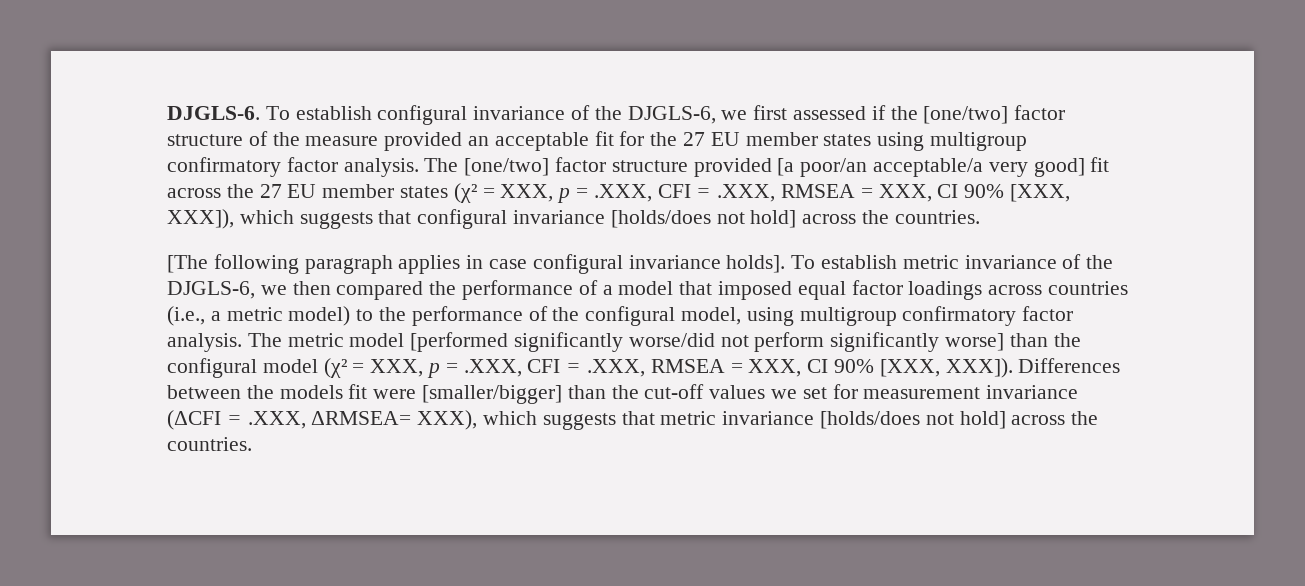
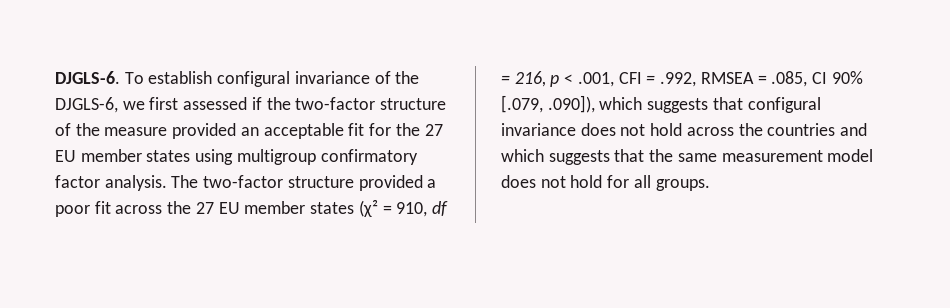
- To establish configural invariance of the DJGLS-6, we first assessed if the [one/two] factor structure of the measure provided an acceptable fit for the 27 EU member states using multigroup confirmatory factor analysis.
+ To establish configural invariance of the DJGLS-6, we first assessed if the two-factor structure of the measure provided an acceptable fit for the 27 EU member states using multigroup confirmatory factor analysis.
- The [one/two] factor structure provided [a poor/an acceptable/a very good] fit across the 27 EU member states (χ² = XXX, p = .XXX, CFI = .XXX, RMSEA = XXX, CI 90% [XXX, XXX]), which suggests that configural invariance [holds/does not hold] across the countries.
- [The following paragraph applies in case configural invariance holds]. To establish metric invariance of the DJGLS-6, we then compared the performance of a model that imposed equal factor loadings across countries (i.e., a metric model) to the performance of the configural model, using multigroup confirmatory factor analysis. The metric model [performed significantly worse/did not perform significantly worse] than the configural model (χ² = XXX, p = .XXX, CFI = .XXX, RMSEA = XXX, CI 90% [XXX, XXX]). Differences between the models fit were [smaller/bigger] than the cut-off values we set for measurement invariance (ΔCFI = .XXX, ΔRMSEA= XXX), which suggests that metric invariance [holds/does not hold] across the countries.
+ The two-factor structure provided a poor fit across the 27 EU member states (χ² = 910, df = 216, p < .001, CFI = .992, RMSEA = .085, CI 90% [.079, .090]), which suggests that configural invariance does not hold across the countries and which suggests that the same measurement model does not hold for all groups.

